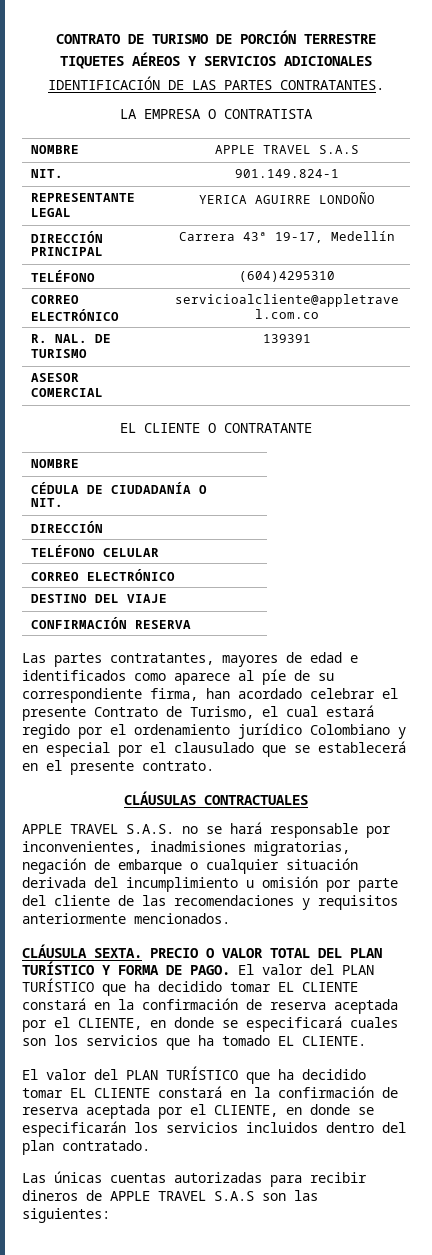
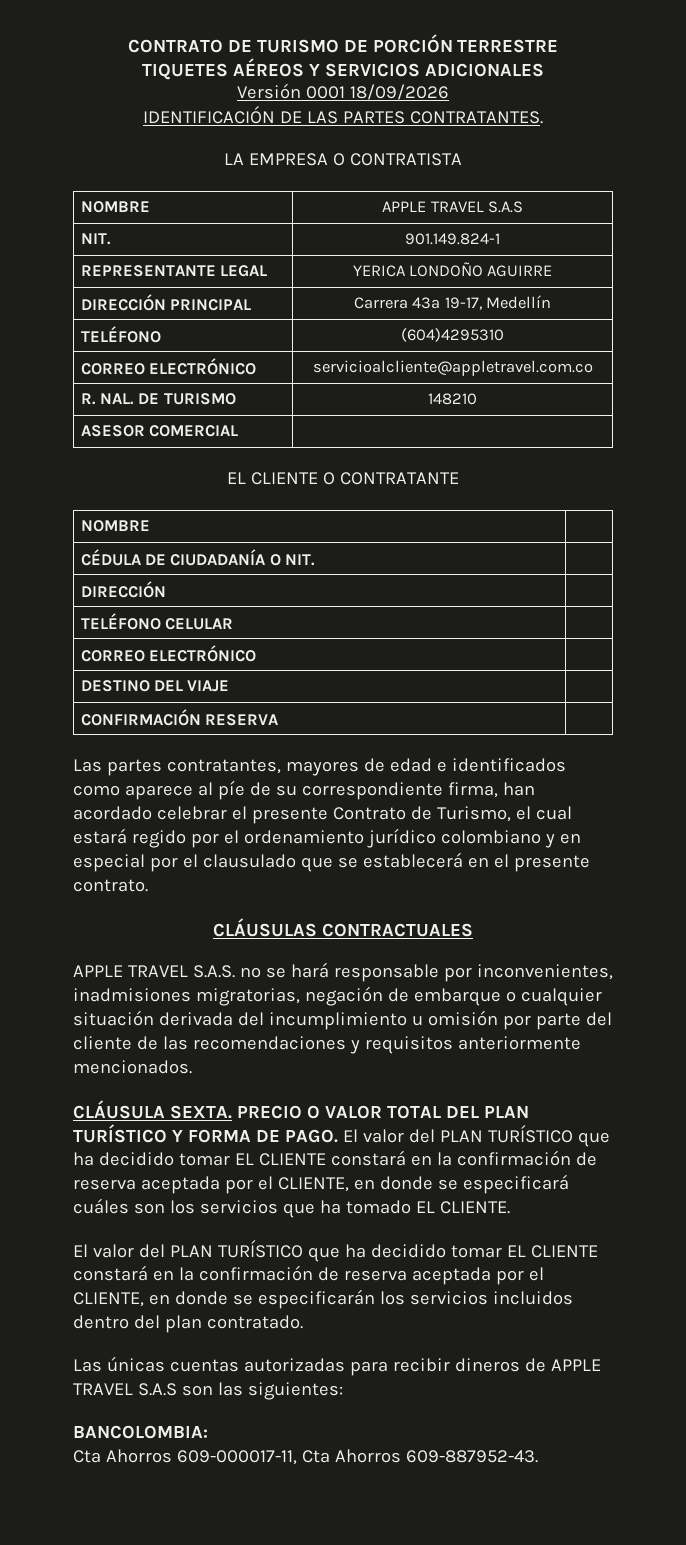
+ Versión 0001 18/09/2026
- REPRESENTANTE LEGAL | YERICA AGUIRRE LONDOÑO
+ REPRESENTANTE LEGAL | YERICA LONDOÑO AGUIRRE
- R. NAL. DE TURISMO | 139391
+ R. NAL. DE TURISMO | 148210
- Las partes contratantes, mayores de edad e identificados como aparece al píe de su correspondiente firma, han acordado celebrar el presente Contrato de Turismo, el cual estará regido por el ordenamiento jurídico Colombiano y en especial por el clausulado que se establecerá en el presente contrato.
+ Las partes contratantes, mayores de edad e identificados como aparece al píe de su correspondiente firma, han acordado celebrar el presente Contrato de Turismo, el cual estará regido por el ordenamiento jurídico colombiano y en especial por el clausulado que se establecerá en el presente contrato.
- El valor del PLAN TURÍSTICO que ha decidido tomar EL CLIENTE constará en la confirmación de reserva aceptada por el CLIENTE, en donde se especificará cuales son los servicios que ha tomado EL CLIENTE.
+ El valor del PLAN TURÍSTICO que ha decidido tomar EL CLIENTE constará en la confirmación de reserva aceptada por el CLIENTE, en donde se especificará cuáles son los servicios que ha tomado EL CLIENTE.
+ BANCOLOMBIA:
+ Cta Ahorros 609-000017-11, Cta Ahorros 609-887952-43.

